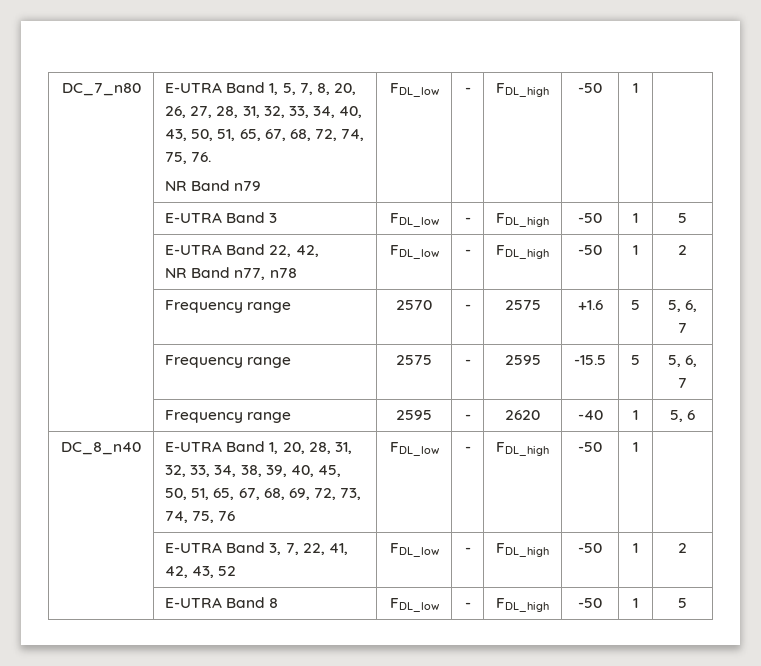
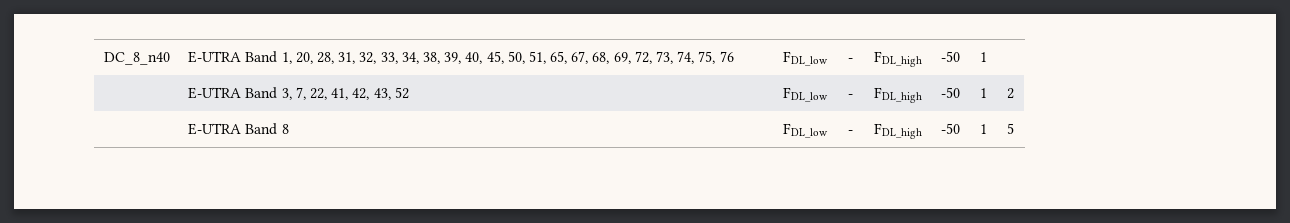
- DC_7_n80 | E-UTRA Band 1, 5, 7, 8, 20, 26, 27, 28, 31, 32, 33, 34, 40, 43, 50, 51, 65, 67, 68, 72, 74, 75, 76.
- NR Band n79 | FDL_low | - | FDL_high | -50 | 1 |
- | E-UTRA Band 3 | FDL_low | - | FDL_high | -50 | 1 | 5
- | E-UTRA Band 22, 42,
- NR Band n77, n78 | FDL_low | - | FDL_high | -50 | 1 | 2
- | Frequency range | 2570 | - | 2575 | +1.6 | 5 | 5, 6, 7
- | Frequency range | 2575 | - | 2595 | -15.5 | 5 | 5, 6, 7
- | Frequency range | 2595 | - | 2620 | -40 | 1 | 5, 6

